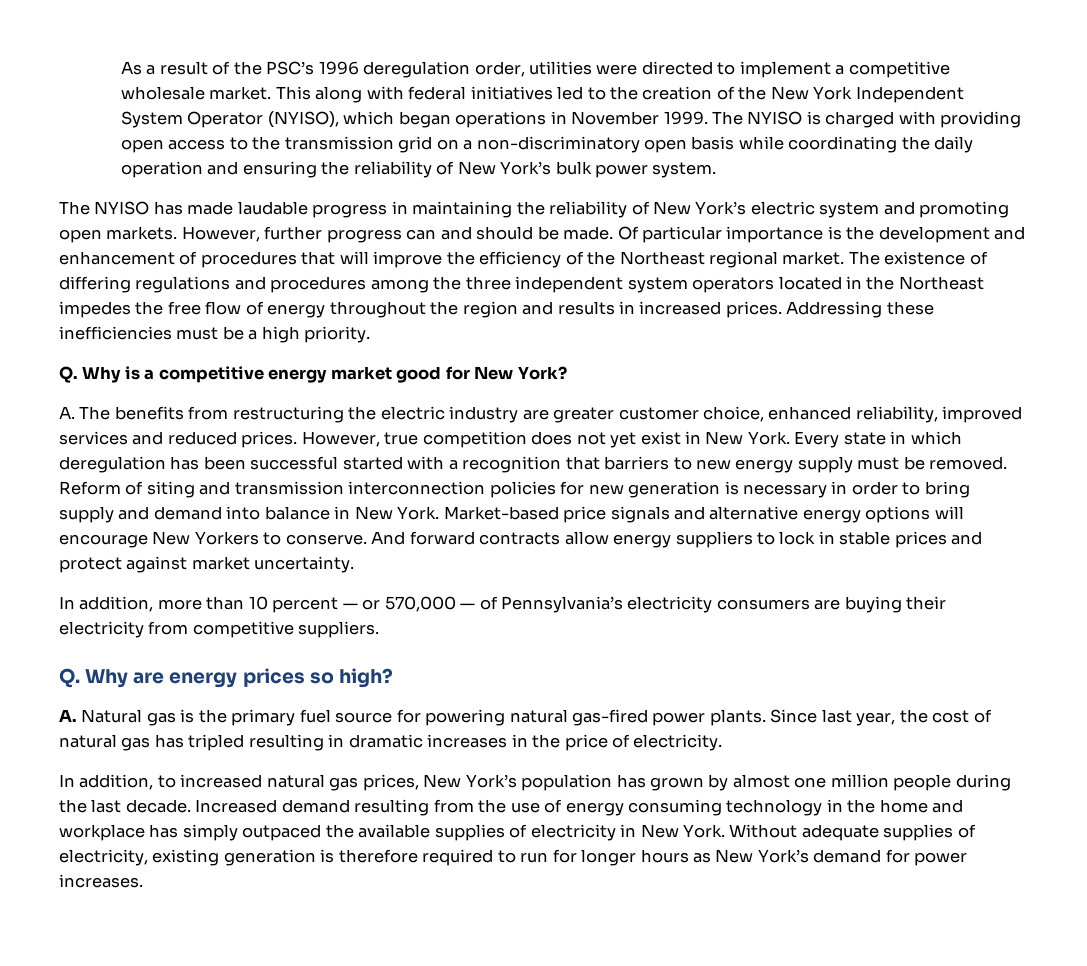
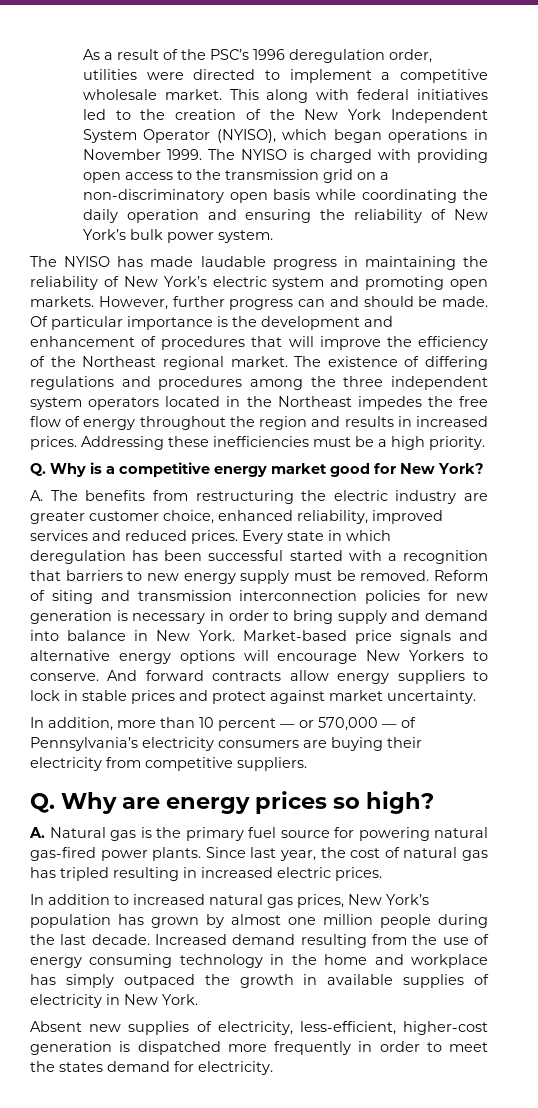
- However, true competition does not yet exist in New York.
- Since last year, the cost of natural gas has tripled resulting in dramatic increases in the price of electricity.
- In addition, to increased natural gas prices, New York’s population has grown by almost one million people during the last decade.
+ Since last year, the cost of natural gas has tripled resulting in increased electric prices.
+ In addition to increased natural gas prices, New York’s population has grown by almost one million people during the last decade.
- Increased demand resulting from the use of energy consuming technology in the home and workplace has simply outpaced the available supplies of electricity in New York. Without adequate supplies of electricity, existing generation is therefore required to run for longer hours as New York’s demand for power increases.
+ Increased demand resulting from the use of energy consuming technology in the home and workplace has simply outpaced the growth in available supplies of electricity in New York.
+ Absent new supplies of electricity, less-efficient, higher-cost generation is dispatched more frequently in order to meet the states demand for electricity.

